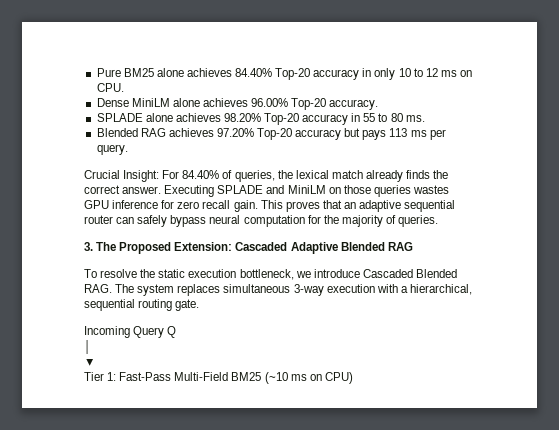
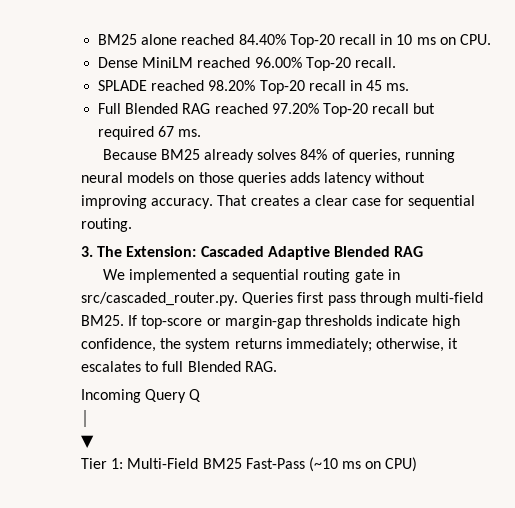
- Pure BM25 alone achieves 84.40% Top-20 accuracy in only 10 to 12 ms on CPU.
+ BM25 alone reached 84.40% Top-20 recall in 10 ms on CPU.
- Dense MiniLM alone achieves 96.00% Top-20 accuracy.
- SPLADE alone achieves 98.20% Top-20 accuracy in 55 to 80 ms.
- Blended RAG achieves 97.20% Top-20 accuracy but pays 113 ms per query.
- Crucial Insight: For 84.40% of queries, the lexical match already finds the correct answer. Executing SPLADE and MiniLM on those queries wastes GPU inference for zero recall gain. This proves that an adaptive sequential router can safely bypass neural computation for the majority of queries.
+ Dense MiniLM reached 96.00% Top-20 recall.
+ SPLADE reached 98.20% Top-20 recall in 45 ms.
+ Full Blended RAG reached 97.20% Top-20 recall but required 67 ms.
+ Because BM25 already solves 84% of queries, running neural models on those queries adds latency without improving accuracy. That creates a clear case for sequential routing.
- 3. The Proposed Extension: Cascaded Adaptive Blended RAG
+ 3. The Extension: Cascaded Adaptive Blended RAG
- To resolve the static execution bottleneck, we introduce Cascaded Blended RAG. The system replaces simultaneous 3-way execution with a hierarchical, sequential routing gate.
+ We implemented a sequential routing gate in src/cascaded_router.py. Queries first pass through multi-field BM25. If top-score or margin-gap thresholds indicate high confidence, the system returns immediately; otherwise, it escalates to full Blended RAG.
- Tier 1: Fast-Pass Multi-Field BM25 (~10 ms on CPU)
+ Tier 1: Multi-Field BM25 Fast-Pass (~10 ms on CPU)

